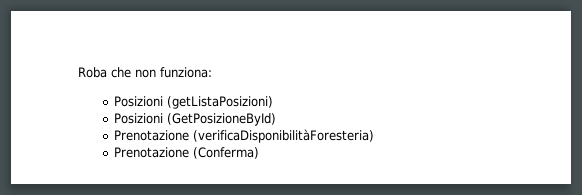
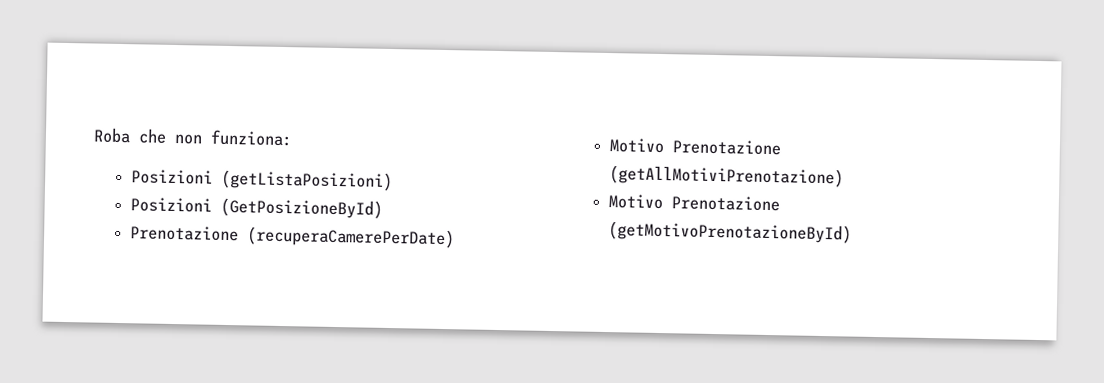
- Prenotazione (verificaDisponibilitàForesteria)
- Prenotazione (Conferma)
+ Prenotazione (recuperaCamerePerDate)
+ Motivo Prenotazione (getAllMotiviPrenotazione)
+ Motivo Prenotazione (getMotivoPrenotazioneById)

